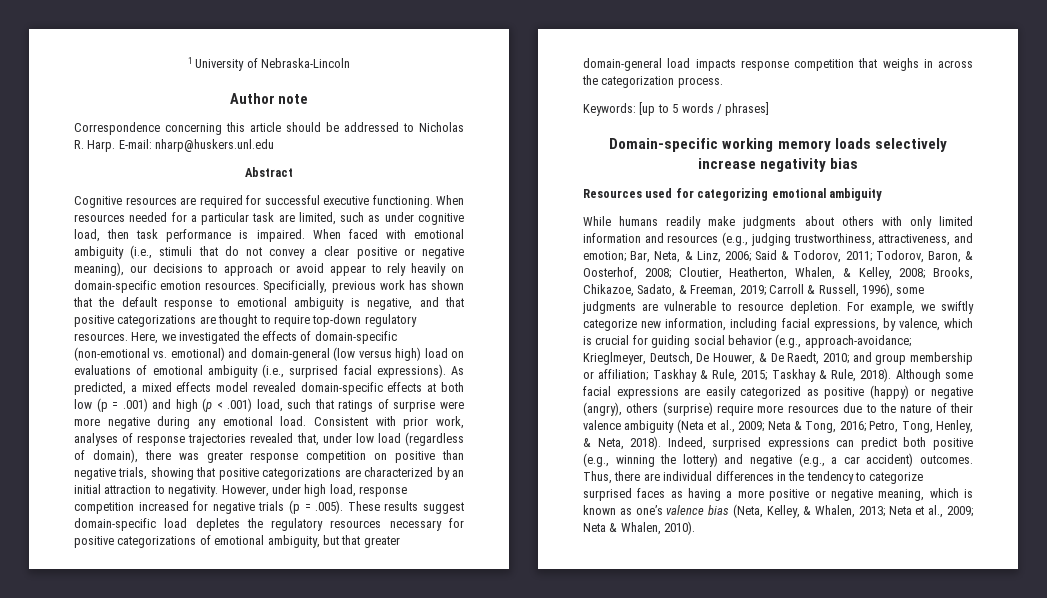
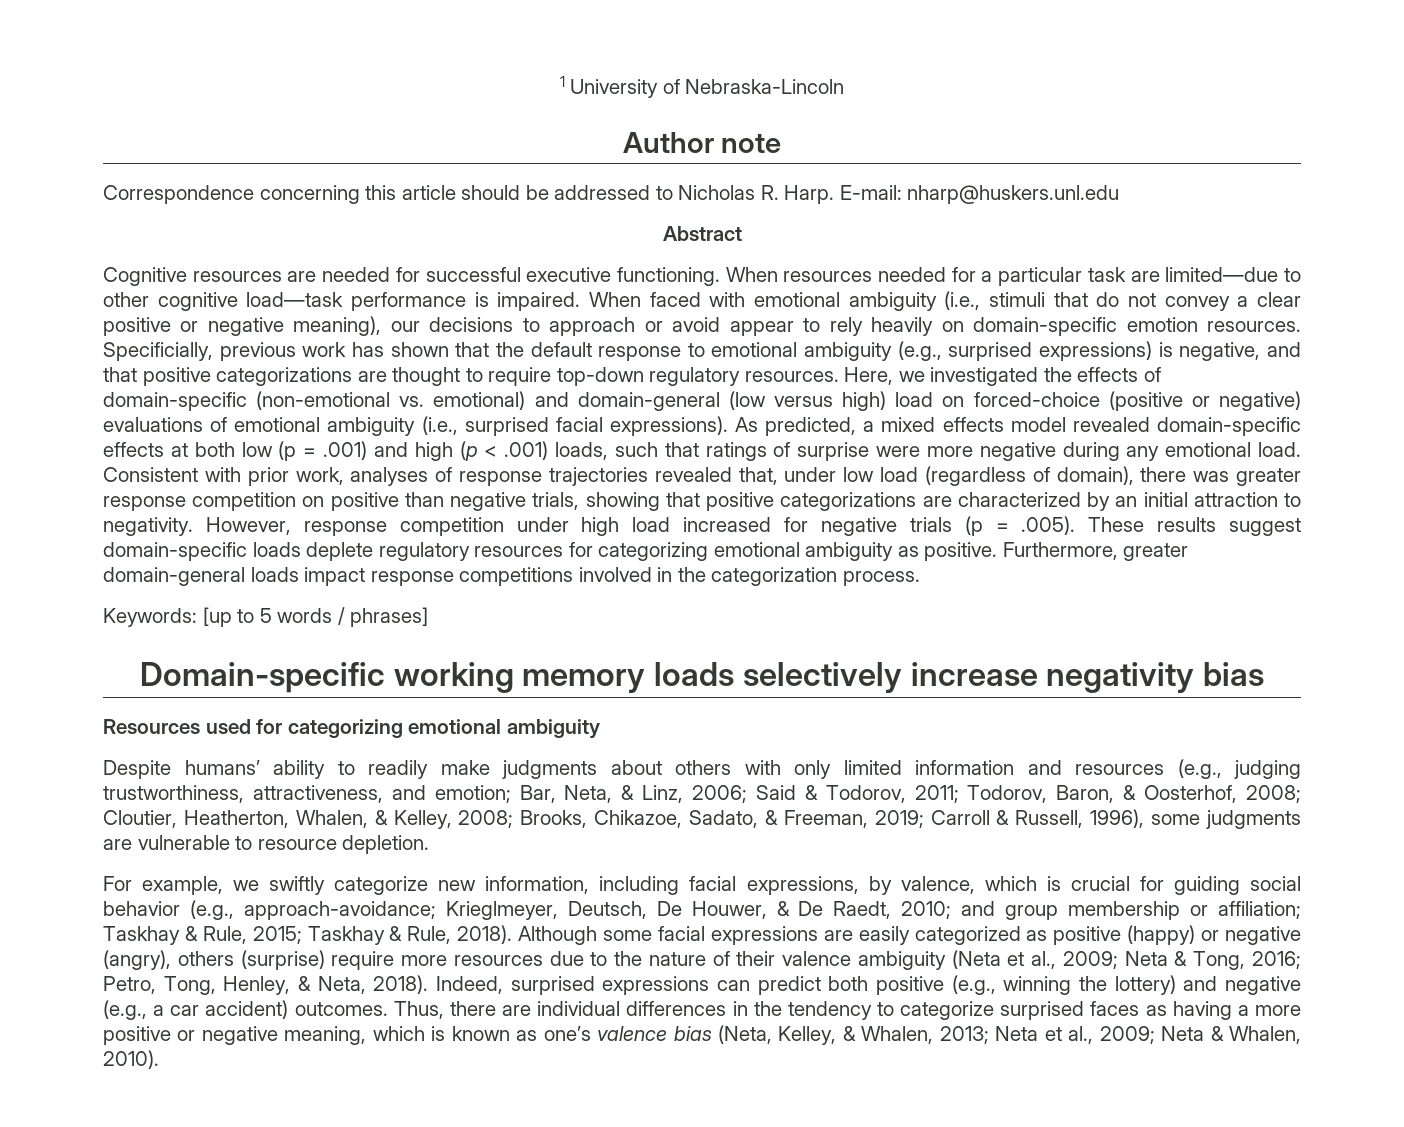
- Cognitive resources are required for successful executive functioning.
+ Cognitive resources are needed for successful executive functioning.
- When resources needed for a particular task are limited, such as under cognitive load, then task performance is impaired.
+ When resources needed for a particular task are limited—due to other cognitive load—task performance is impaired.
- Specificially, previous work has shown that the default response to emotional ambiguity is negative, and that positive categorizations are thought to require top-down regulatory resources.
+ Specificially, previous work has shown that the default response to emotional ambiguity (e.g., surprised expressions) is negative, and that positive categorizations are thought to require top-down regulatory resources.
- Here, we investigated the effects of domain-specific (non-emotional vs. emotional) and domain-general (low versus high) load on evaluations of emotional ambiguity (i.e., surprised facial expressions).
+ Here, we investigated the effects of domain-specific (non-emotional vs. emotional) and domain-general (low versus high) load on forced-choice (positive or negative) evaluations of emotional ambiguity (i.e., surprised facial expressions).
- As predicted, a mixed effects model revealed domain-specific effects at both low (p = .001) and high (p < .001) load, such that ratings of surprise were more negative during any emotional load.
+ As predicted, a mixed effects model revealed domain-specific effects at both low (p = .001) and high (p < .001) loads, such that ratings of surprise were more negative during any emotional load.
- However, under high load, response competition increased for negative trials (p = .005). These results suggest domain-specific load depletes the regulatory resources necessary for positive categorizations of emotional ambiguity, but that greater domain-general load impacts response competition that weighs in across the categorization process.
+ However, response competition under high load increased for negative trials (p = .005). These results suggest domain-specific loads deplete regulatory resources for categorizing emotional ambiguity as positive. Furthermore, greater domain-general loads impact response competitions involved in the categorization process.
- While humans readily make judgments about others with only limited information and resources (e.g., judging trustworthiness, attractiveness, and emotion;
+ Despite humans’ ability to readily make judgments about others with only limited information and resources (e.g., judging trustworthiness, attractiveness, and emotion;
- Carroll & Russell, 1996), some judgments are vulnerable to resource depletion. For example, we swiftly categorize new information, including facial expressions, by valence, which is crucial for guiding social behavior (e.g., approach-avoidance;
+ Carroll & Russell, 1996), some judgments are vulnerable to resource depletion.
+ For example, we swiftly categorize new information, including facial expressions, by valence, which is crucial for guiding social behavior (e.g., approach-avoidance;

